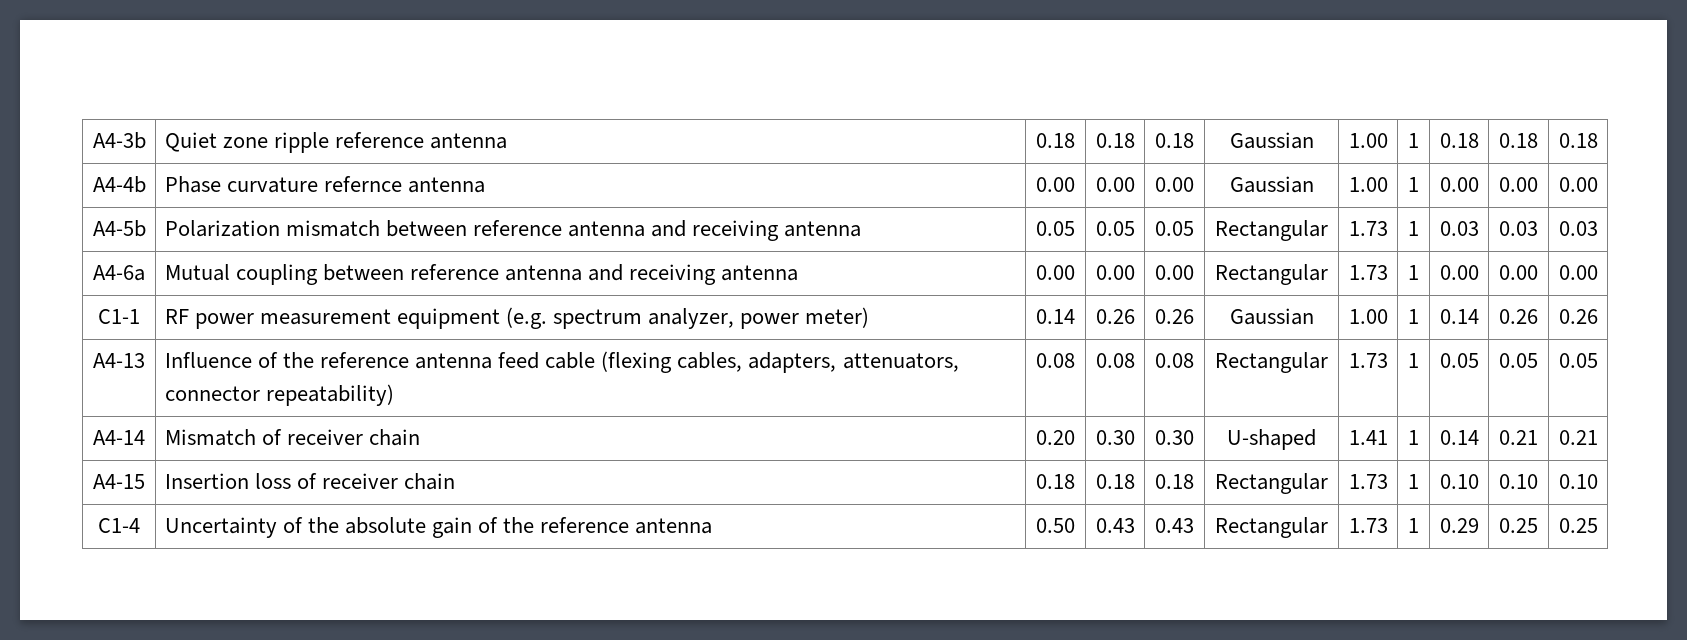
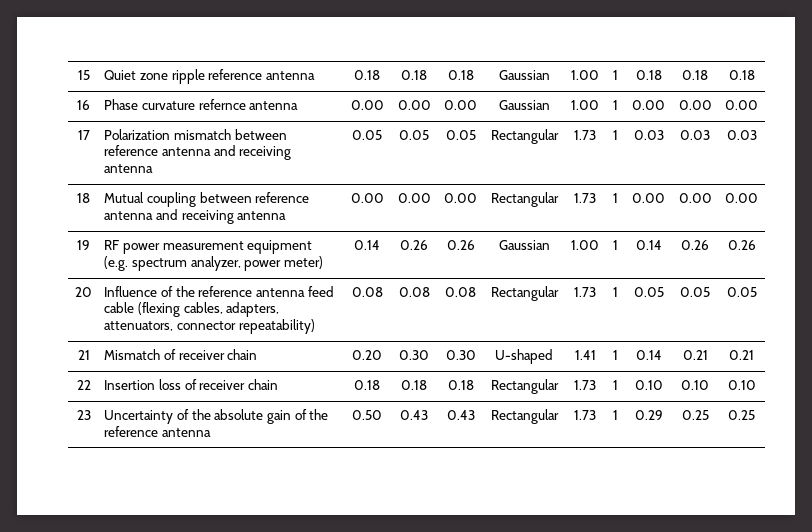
- A4-3b | Quiet zone ripple reference antenna | 0.18 | 0.18 | 0.18 | Gaussian | 1.00 | 1 | 0.18 | 0.18 | 0.18
+ 15 | Quiet zone ripple reference antenna | 0.18 | 0.18 | 0.18 | Gaussian | 1.00 | 1 | 0.18 | 0.18 | 0.18
- A4-4b | Phase curvature refernce antenna | 0.00 | 0.00 | 0.00 | Gaussian | 1.00 | 1 | 0.00 | 0.00 | 0.00
+ 16 | Phase curvature refernce antenna | 0.00 | 0.00 | 0.00 | Gaussian | 1.00 | 1 | 0.00 | 0.00 | 0.00
- A4-5b | Polarization mismatch between reference antenna and receiving antenna | 0.05 | 0.05 | 0.05 | Rectangular | 1.73 | 1 | 0.03 | 0.03 | 0.03
+ 17 | Polarization mismatch between reference antenna and receiving antenna | 0.05 | 0.05 | 0.05 | Rectangular | 1.73 | 1 | 0.03 | 0.03 | 0.03
- A4-6a | Mutual coupling between reference antenna and receiving antenna | 0.00 | 0.00 | 0.00 | Rectangular | 1.73 | 1 | 0.00 | 0.00 | 0.00
+ 18 | Mutual coupling between reference antenna and receiving antenna | 0.00 | 0.00 | 0.00 | Rectangular | 1.73 | 1 | 0.00 | 0.00 | 0.00
- C1-1 | RF power measurement equipment (e.g. spectrum analyzer, power meter) | 0.14 | 0.26 | 0.26 | Gaussian | 1.00 | 1 | 0.14 | 0.26 | 0.26
+ 19 | RF power measurement equipment (e.g. spectrum analyzer, power meter) | 0.14 | 0.26 | 0.26 | Gaussian | 1.00 | 1 | 0.14 | 0.26 | 0.26
- A4-13 | Influence of the reference antenna feed cable (flexing cables, adapters, attenuators, connector repeatability) | 0.08 | 0.08 | 0.08 | Rectangular | 1.73 | 1 | 0.05 | 0.05 | 0.05
+ 20 | Influence of the reference antenna feed cable (flexing cables, adapters, attenuators, connector repeatability) | 0.08 | 0.08 | 0.08 | Rectangular | 1.73 | 1 | 0.05 | 0.05 | 0.05
- A4-14 | Mismatch of receiver chain | 0.20 | 0.30 | 0.30 | U-shaped | 1.41 | 1 | 0.14 | 0.21 | 0.21
+ 21 | Mismatch of receiver chain | 0.20 | 0.30 | 0.30 | U-shaped | 1.41 | 1 | 0.14 | 0.21 | 0.21
- A4-15 | Insertion loss of receiver chain | 0.18 | 0.18 | 0.18 | Rectangular | 1.73 | 1 | 0.10 | 0.10 | 0.10
+ 22 | Insertion loss of receiver chain | 0.18 | 0.18 | 0.18 | Rectangular | 1.73 | 1 | 0.10 | 0.10 | 0.10
- C1-4 | Uncertainty of the absolute gain of the reference antenna | 0.50 | 0.43 | 0.43 | Rectangular | 1.73 | 1 | 0.29 | 0.25 | 0.25
+ 23 | Uncertainty of the absolute gain of the reference antenna | 0.50 | 0.43 | 0.43 | Rectangular | 1.73 | 1 | 0.29 | 0.25 | 0.25

